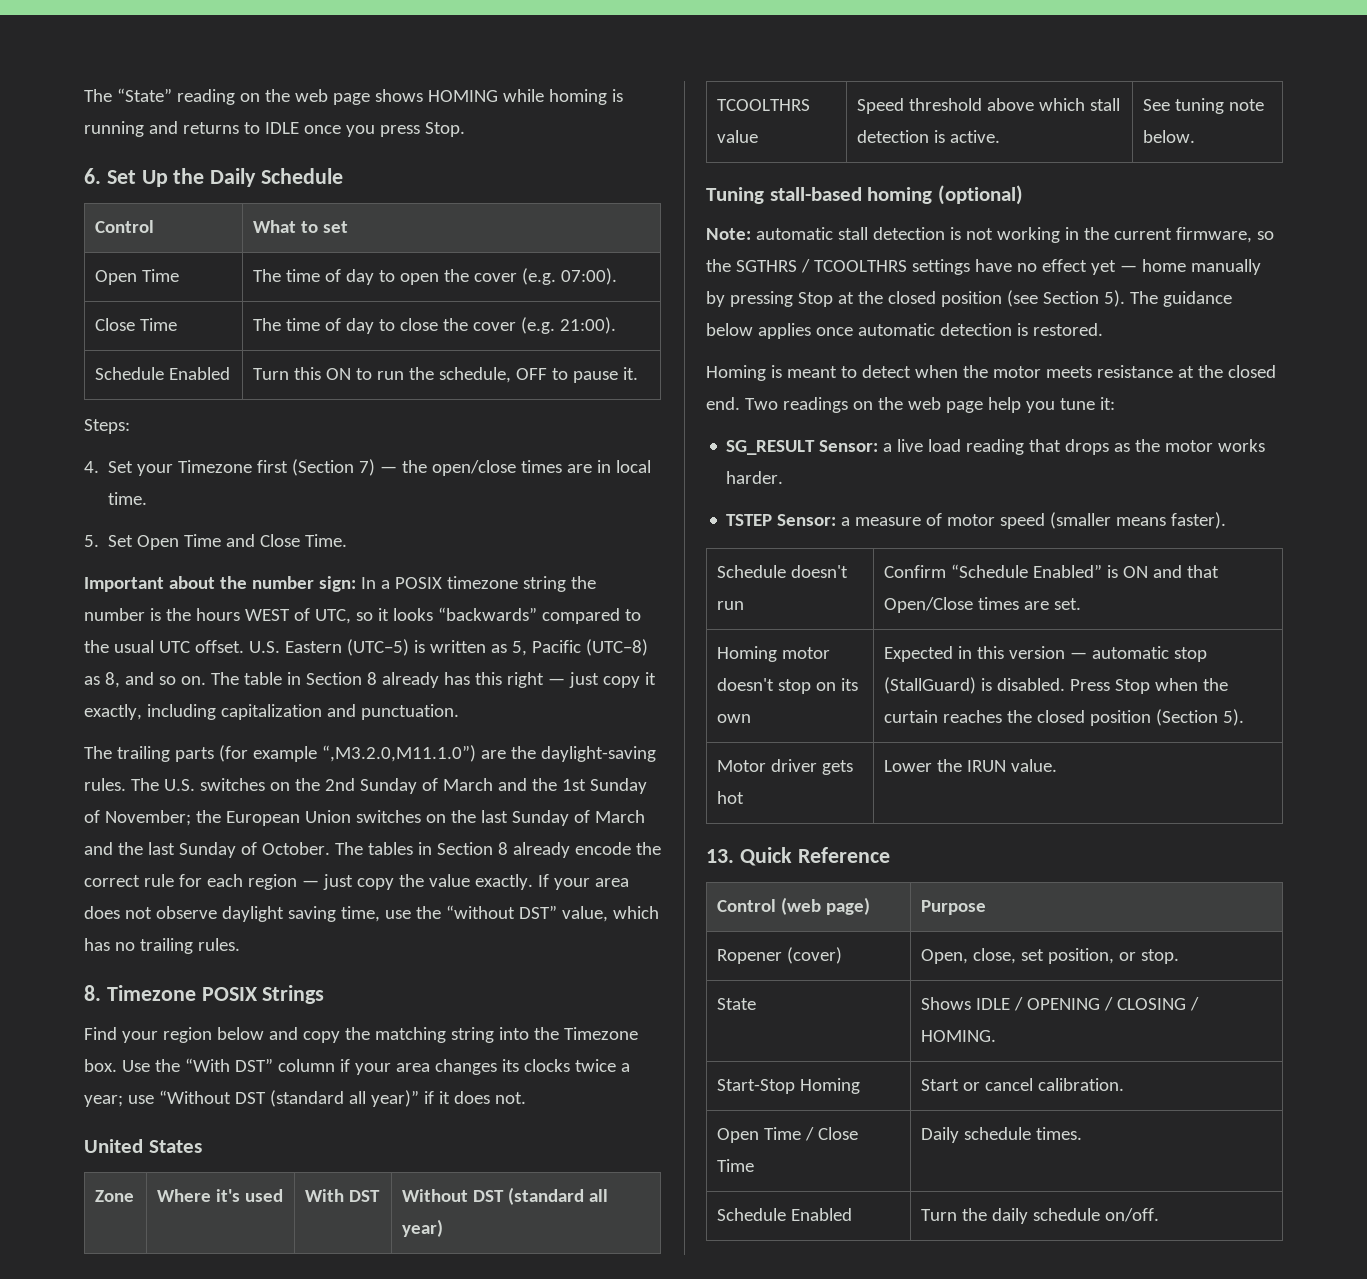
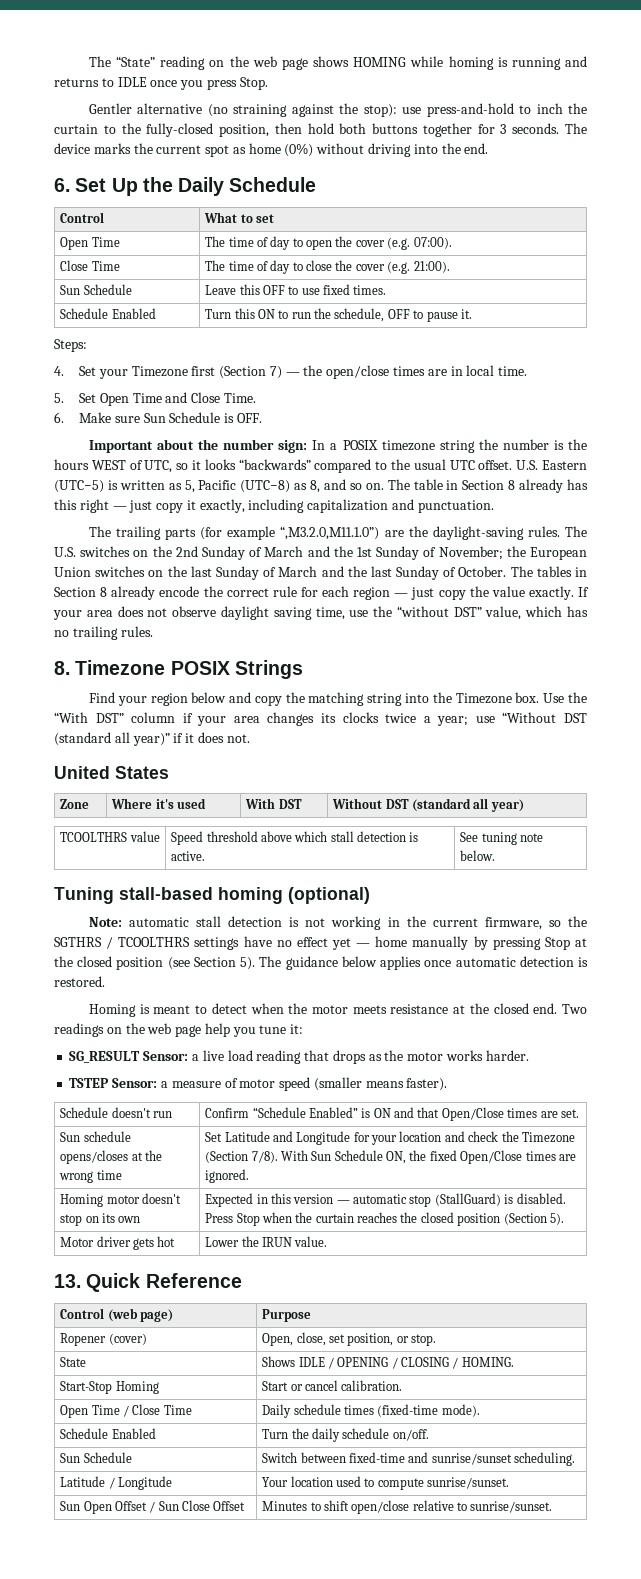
+ Gentler alternative (no straining against the stop): use press-and-hold to inch the curtain to the fully-closed position, then hold both buttons together for 3 seconds. The device marks the current spot as home (0%) without driving into the end.
+ Sun Schedule | Leave this OFF to use fixed times.
+ 6. Make sure Sun Schedule is OFF.
+ Sun schedule opens/closes at the wrong time | Set Latitude and Longitude for your location and check the Timezone (Section 7/8). With Sun Schedule ON, the fixed Open/Close times are ignored.
- Open Time / Close Time | Daily schedule times.
+ Open Time / Close Time | Daily schedule times (fixed-time mode).
+ Sun Schedule | Switch between fixed-time and sunrise/sunset scheduling.
+ Latitude / Longitude | Your location used to compute sunrise/sunset.
+ Sun Open Offset / Sun Close Offset | Minutes to shift open/close relative to sunrise/sunset.

